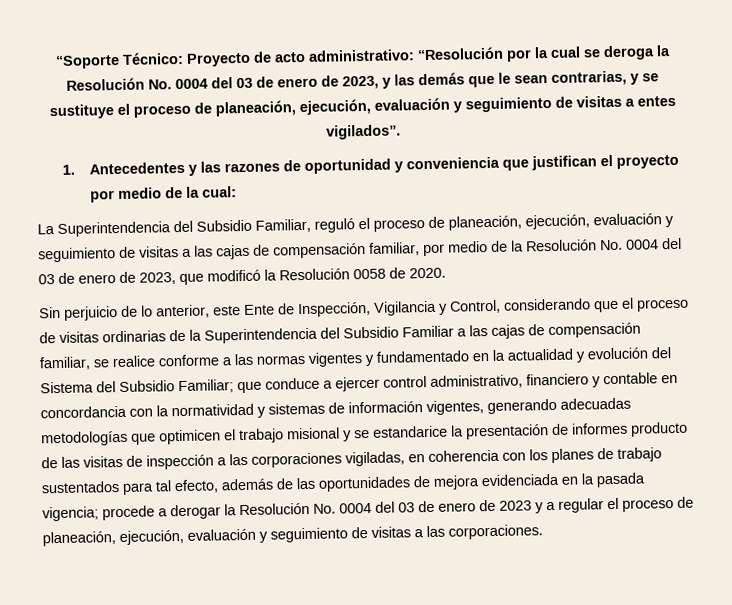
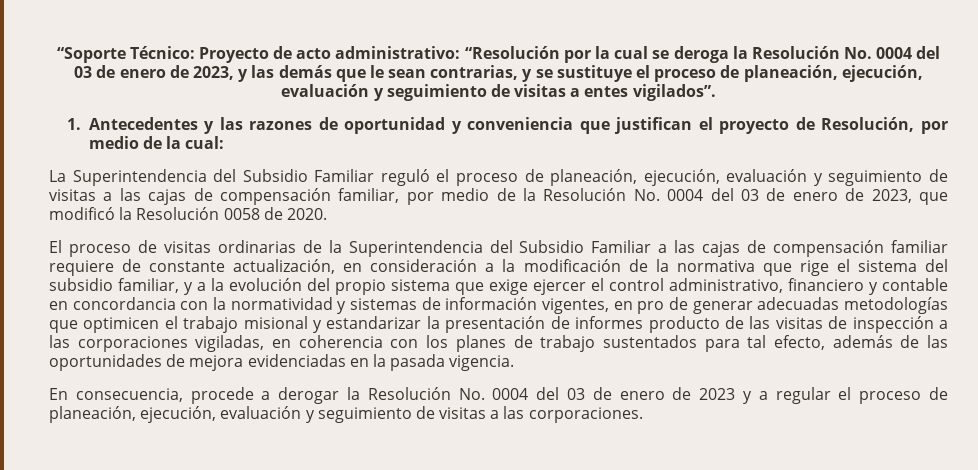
- 1. Antecedentes y las razones de oportunidad y conveniencia que justifican el proyecto por medio de la cual:
+ 1. Antecedentes y las razones de oportunidad y conveniencia que justifican el proyecto de Resolución, por medio de la cual:
- La Superintendencia del Subsidio Familiar, reguló el proceso de planeación, ejecución, evaluación y seguimiento de visitas a las cajas de compensación familiar, por medio de la Resolución No. 0004 del 03 de enero de 2023, que modificó la Resolución 0058 de 2020.
+ La Superintendencia del Subsidio Familiar reguló el proceso de planeación, ejecución, evaluación y seguimiento de visitas a las cajas de compensación familiar, por medio de la Resolución No. 0004 del 03 de enero de 2023, que modificó la Resolución 0058 de 2020.
- Sin perjuicio de lo anterior, este Ente de Inspección, Vigilancia y Control, considerando que el proceso de visitas ordinarias de la Superintendencia del Subsidio Familiar a las cajas de compensación familiar, se realice conforme a las normas vigentes y fundamentado en la actualidad y evolución del Sistema del Subsidio Familiar; que conduce a ejercer control administrativo, financiero y contable en concordancia con la normatividad y sistemas de información vigentes, generando adecuadas metodologías que optimicen el trabajo misional y se estandarice la presentación de informes producto de las visitas de inspección a las corporaciones vigiladas, en coherencia con los planes de trabajo sustentados para tal efecto, además de las oportunidades de mejora evidenciada en la pasada vigencia; procede a derogar la Resolución No. 0004 del 03 de enero de 2023 y a regular el proceso de planeación, ejecución, evaluación y seguimiento de visitas a las corporaciones.
+ El proceso de visitas ordinarias de la Superintendencia del Subsidio Familiar a las cajas de compensación familiar requiere de constante actualización, en consideración a la modificación de la normativa que rige el sistema del subsidio familiar, y a la evolución del propio sistema que exige ejercer el control administrativo, financiero y contable en concordancia con la normatividad y sistemas de información vigentes, en pro de generar adecuadas metodologías que optimicen el trabajo misional y estandarizar la presentación de informes producto de las visitas de inspección a las corporaciones vigiladas, en coherencia con los planes de trabajo sustentados para tal efecto, además de las oportunidades de mejora evidenciadas en la pasada vigencia.
+ En consecuencia, procede a derogar la Resolución No. 0004 del 03 de enero de 2023 y a regular el proceso de planeación, ejecución, evaluación y seguimiento de visitas a las corporaciones.

